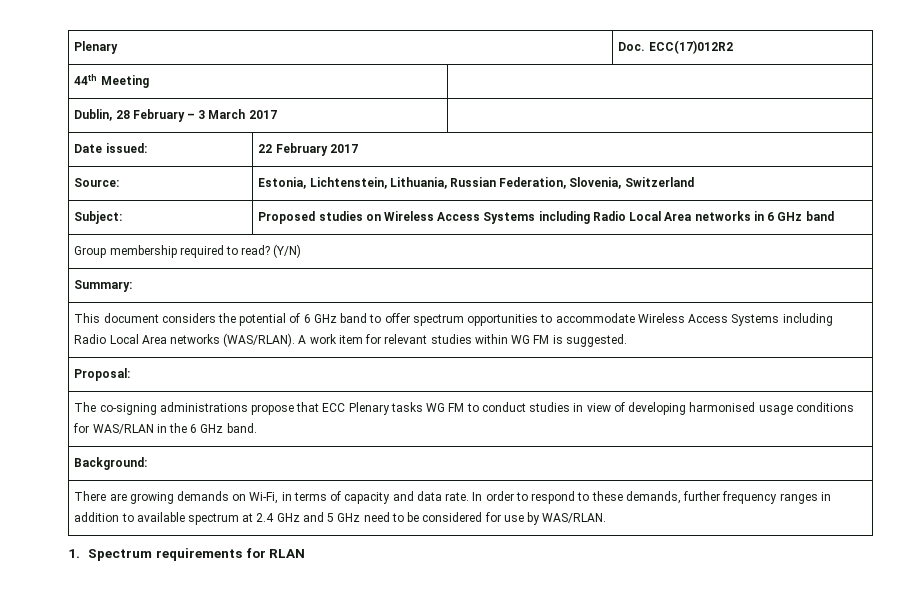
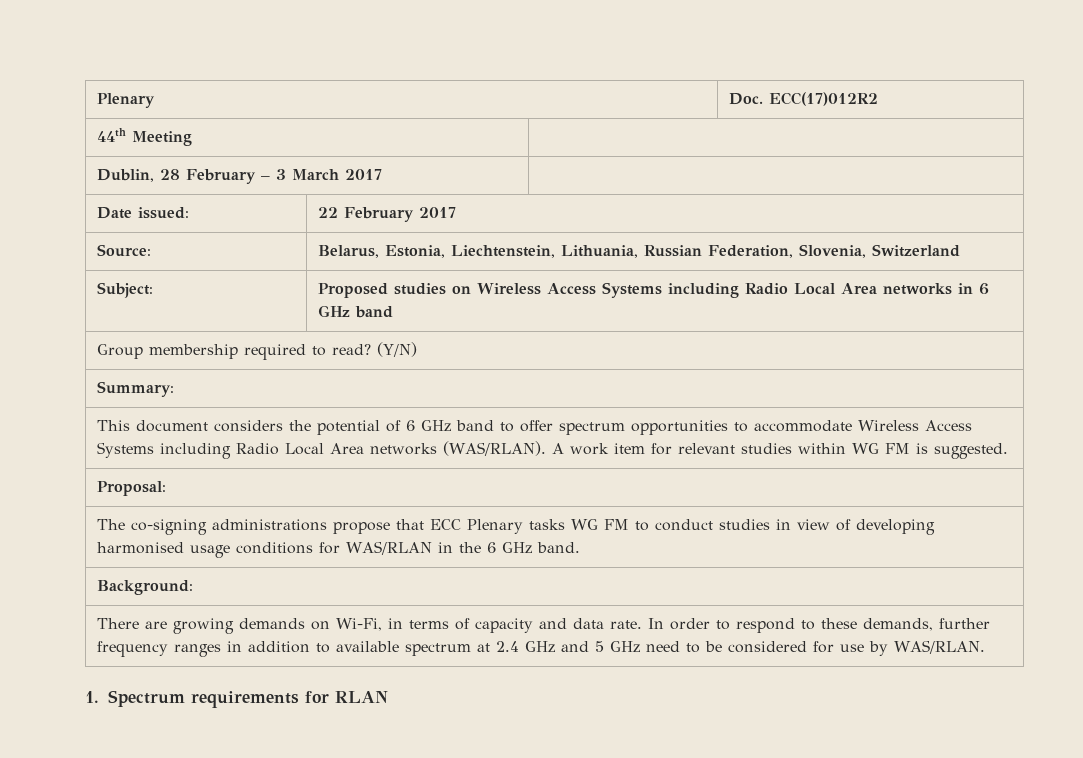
- Source: | Estonia, Lichtenstein, Lithuania, Russian Federation, Slovenia, Switzerland
+ Source: | Belarus, Estonia, Liechtenstein, Lithuania, Russian Federation, Slovenia, Switzerland

